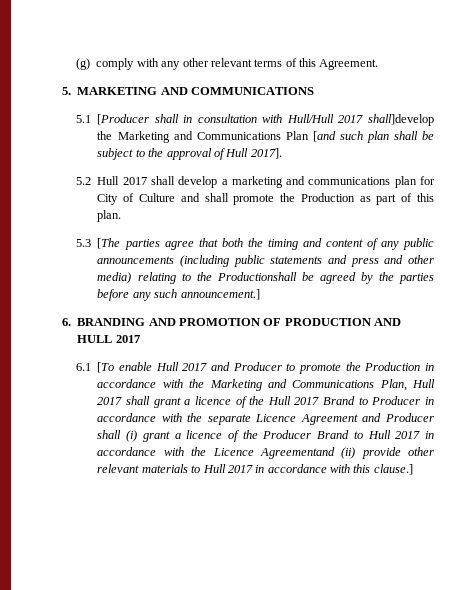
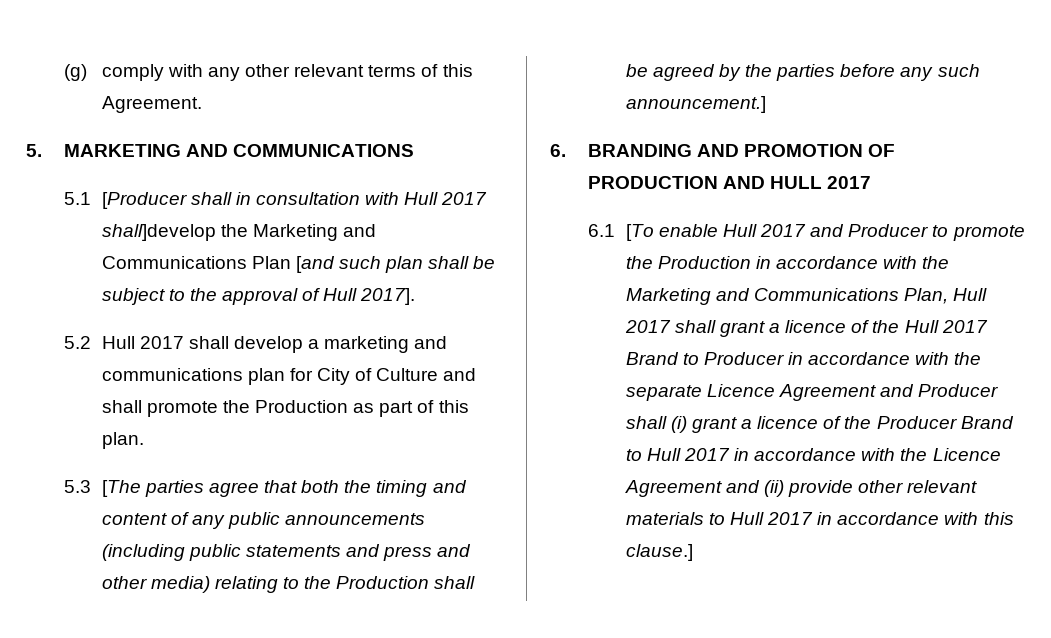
- 5.1 [Producer shall in consultation with Hull/Hull 2017 shall]develop the Marketing and Communications Plan [and such plan shall be subject to the approval of Hull 2017].
+ 5.1 [Producer shall in consultation with Hull 2017 shall]develop the Marketing and Communications Plan [and such plan shall be subject to the approval of Hull 2017].
- 5.3 [The parties agree that both the timing and content of any public announcements (including public statements and press and other media) relating to the Productionshall be agreed by the parties before any such announcement.]
+ 5.3 [The parties agree that both the timing and content of any public announcements (including public statements and press and other media) relating to the Production shall be agreed by the parties before any such announcement.]
- 6.1 [To enable Hull 2017 and Producer to promote the Production in accordance with the Marketing and Communications Plan, Hull 2017 shall grant a licence of the Hull 2017 Brand to Producer in accordance with the separate Licence Agreement and Producer shall (i) grant a licence of the Producer Brand to Hull 2017 in accordance with the Licence Agreementand (ii) provide other relevant materials to Hull 2017 in accordance with this clause.]
+ 6.1 [To enable Hull 2017 and Producer to promote the Production in accordance with the Marketing and Communications Plan, Hull 2017 shall grant a licence of the Hull 2017 Brand to Producer in accordance with the separate Licence Agreement and Producer shall (i) grant a licence of the Producer Brand to Hull 2017 in accordance with the Licence Agreement and (ii) provide other relevant materials to Hull 2017 in accordance with this clause.]

